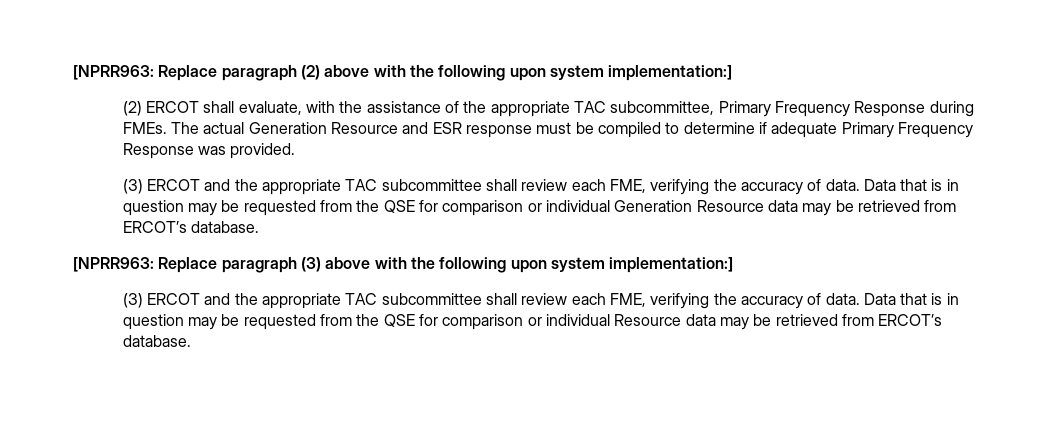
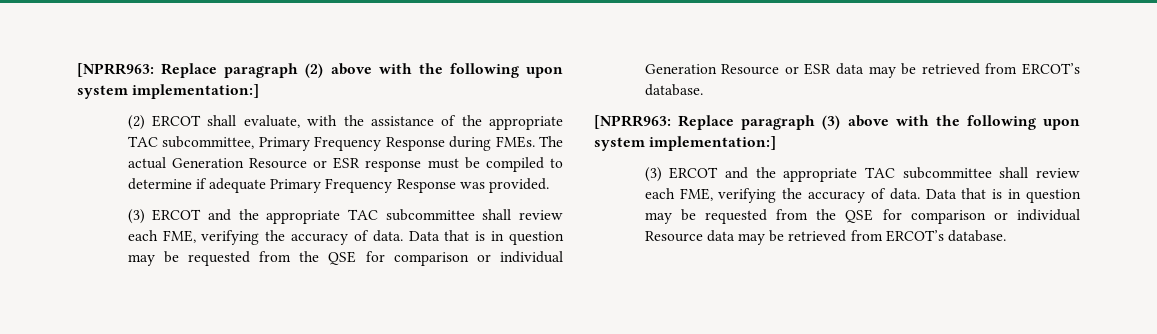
- The actual Generation Resource and ESR response must be compiled to determine if adequate Primary Frequency Response was provided.
+ The actual Generation Resource or ESR response must be compiled to determine if adequate Primary Frequency Response was provided.
- Data that is in question may be requested from the QSE for comparison or individual Generation Resource data may be retrieved from ERCOT’s database.
+ Data that is in question may be requested from the QSE for comparison or individual Generation Resource or ESR data may be retrieved from ERCOT’s database.

